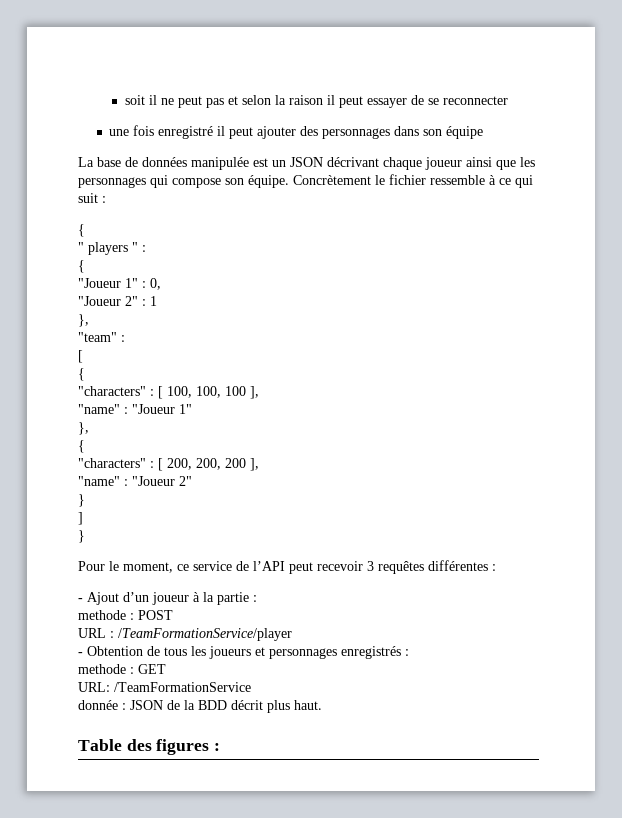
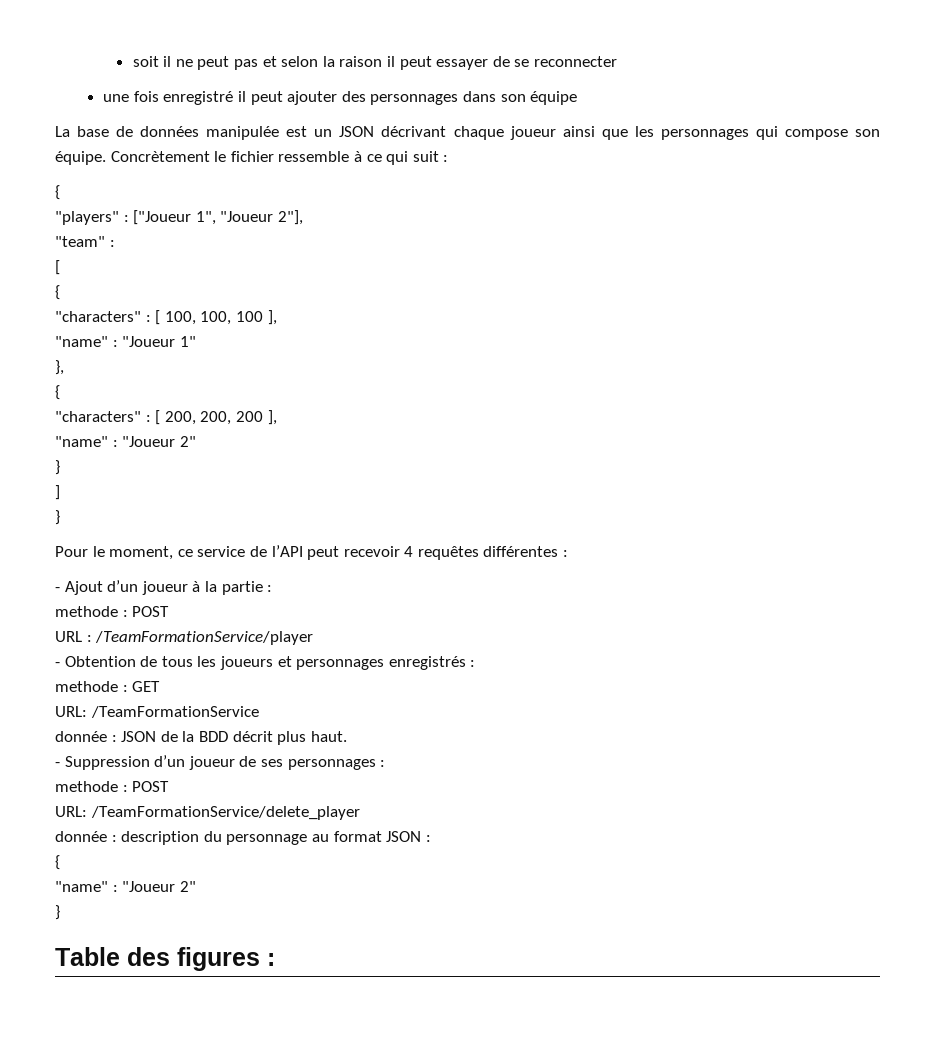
- " players " :
- {
- "Joueur 1" : 0,
- "Joueur 2" : 1
- },
+ "players" : ["Joueur 1", "Joueur 2"],
- Pour le moment, ce service de l’API peut recevoir 3 requêtes différentes :
+ Pour le moment, ce service de l’API peut recevoir 4 requêtes différentes :
+ - Suppression d’un joueur de ses personnages :
+ methode : POST
+ URL: /TeamFormationService/delete_player
+ donnée : description du personnage au format JSON :
+ {
+ "name" : "Joueur 2"
+ }

